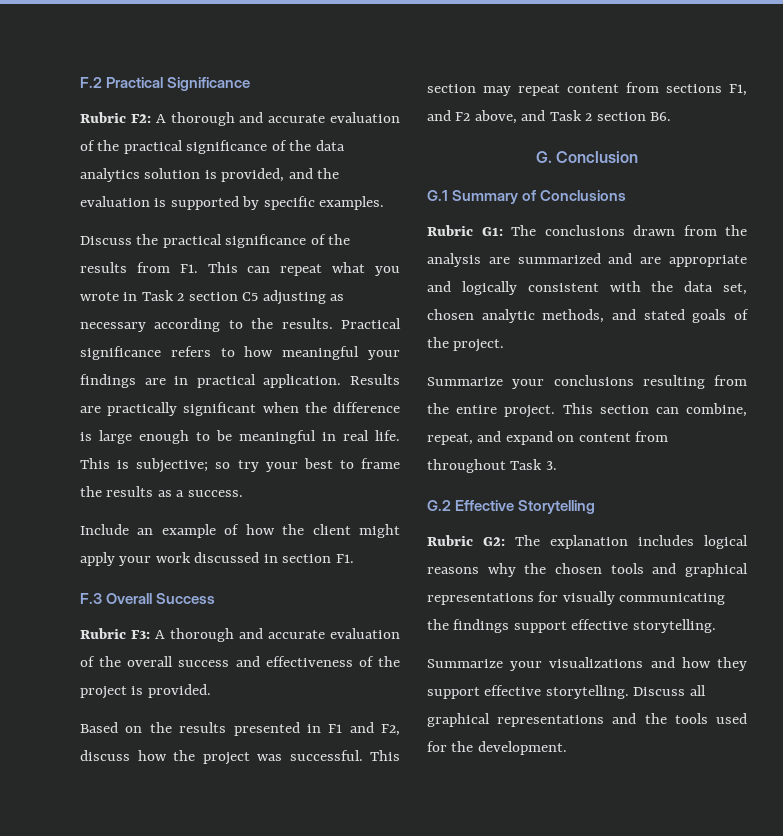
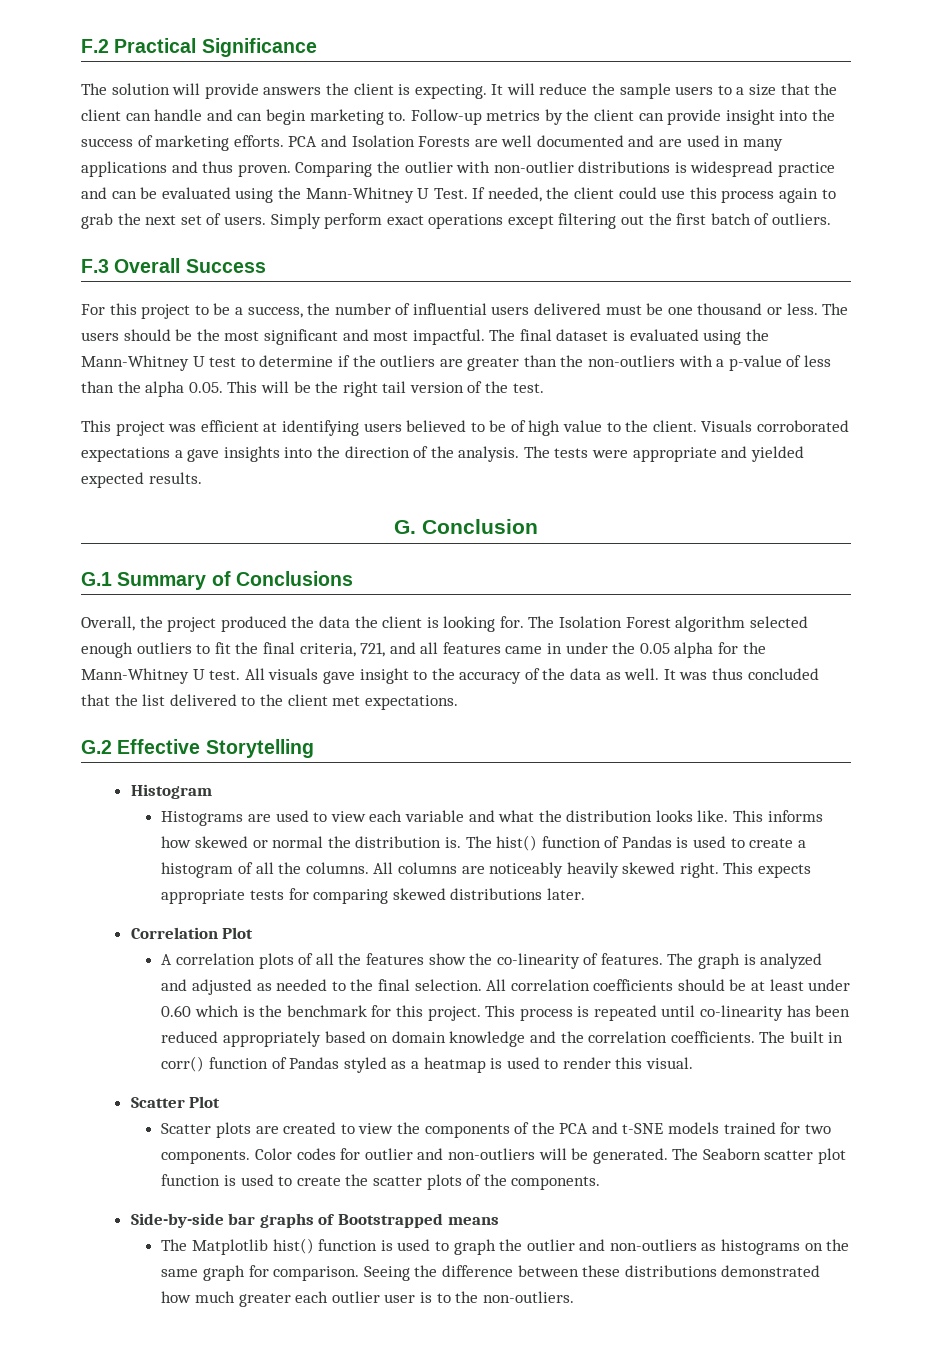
- Rubric F2: A thorough and accurate evaluation of the practical significance of the data analytics solution is provided, and the evaluation is supported by specific examples.
- Discuss the practical significance of the results from F1. This can repeat what you wrote in Task 2 section C5 adjusting as necessary according to the results. Practical significance refers to how meaningful your findings are in practical application. Results are practically significant when the difference is large enough to be meaningful in real life. This is subjective; so try your best to frame the results as a success.
- Include an example of how the client might apply your work discussed in section F1.
+ The solution will provide answers the client is expecting. It will reduce the sample users to a size that the client can handle and can begin marketing to. Follow-up metrics by the client can provide insight into the success of marketing efforts. PCA and Isolation Forests are well documented and are used in many applications and thus proven. Comparing the outlier with non-outlier distributions is widespread practice and can be evaluated using the Mann-Whitney U Test. If needed, the client could use this process again to grab the next set of users. Simply perform exact operations except filtering out the first batch of outliers.
  F.3 Overall Success
- Rubric F3: A thorough and accurate evaluation of the overall success and effectiveness of the project is provided.
- Based on the results presented in F1 and F2, discuss how the project was successful. This section may repeat content from sections F1, and F2 above, and Task 2 section B6.
+ For this project to be a success, the number of influential users delivered must be one thousand or less. The users should be the most significant and most impactful. The final dataset is evaluated using the Mann-Whitney U test to determine if the outliers are greater than the non-outliers with a p-value of less than the alpha 0.05. This will be the right tail version of the test.
+ This project was efficient at identifying users believed to be of high value to the client. Visuals corroborated expectations a gave insights into the direction of the analysis. The tests were appropriate and yielded expected results.
- Rubric G1: The conclusions drawn from the analysis are summarized and are appropriate and logically consistent with the data set, chosen analytic methods, and stated goals of the project.
- Summarize your conclusions resulting from the entire project. This section can combine, repeat, and expand on content from throughout Task 3.
+ Overall, the project produced the data the client is looking for. The Isolation Forest algorithm selected enough outliers to fit the final criteria, 721, and all features came in under the 0.05 alpha for the Mann-Whitney U test. All visuals gave insight to the accuracy of the data as well. It was thus concluded that the list delivered to the client met expectations.
  G.2 Effective Storytelling
- Rubric G2: The explanation includes logical reasons why the chosen tools and graphical representations for visually communicating the findings support effective storytelling.
- Summarize your visualizations and how they support effective storytelling. Discuss all graphical representations and the tools used for the development.
+ Histogram
+ Histograms are used to view each variable and what the distribution looks like. This informs how skewed or normal the distribution is. The hist() function of Pandas is used to create a histogram of all the columns. All columns are noticeably heavily skewed right. This expects appropriate tests for comparing skewed distributions later.
+ Correlation Plot
+ A correlation plots of all the features show the co-linearity of features. The graph is analyzed and adjusted as needed to the final selection. All correlation coefficients should be at least under 0.60 which is the benchmark for this project. This process is repeated until co-linearity has been reduced appropriately based on domain knowledge and the correlation coefficients. The built in corr() function of Pandas styled as a heatmap is used to render this visual.
+ Scatter Plot
+ Scatter plots are created to view the components of the PCA and t-SNE models trained for two components. Color codes for outlier and non-outliers will be generated. The Seaborn scatter plot function is used to create the scatter plots of the components.
+ Side-by-side bar graphs of Bootstrapped means
+ The Matplotlib hist() function is used to graph the outlier and non-outliers as histograms on the same graph for comparison. Seeing the difference between these distributions demonstrated how much greater each outlier user is to the non-outliers.

